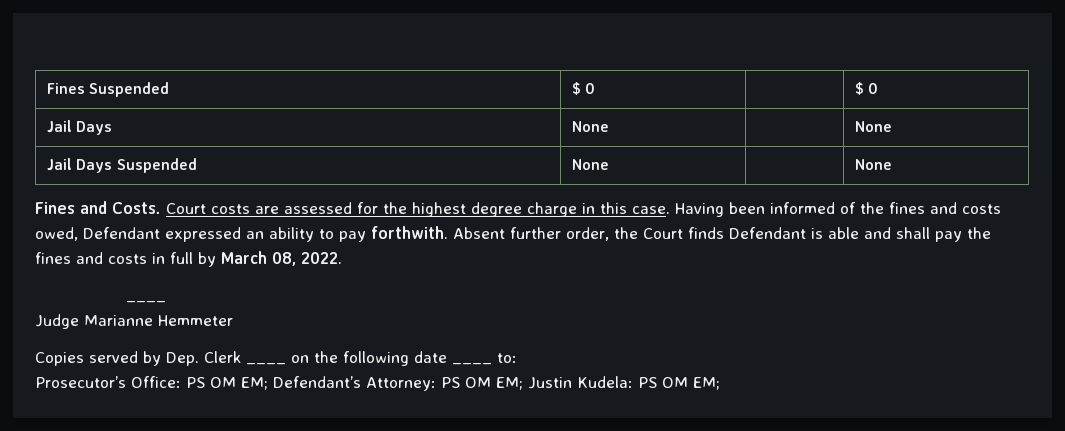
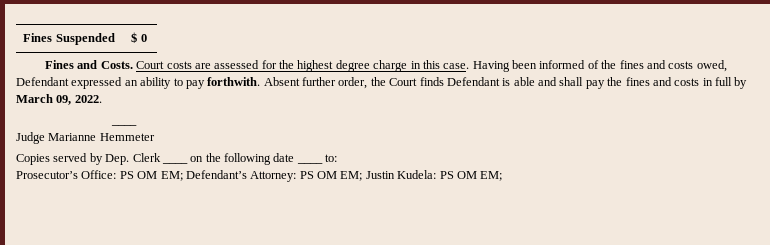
- Fines Suspended | $ 0 | | $ 0
- Jail Days | None | | None
- Jail Days Suspended | None | | None
+ Fines Suspended | $ 0
- Absent further order, the Court finds Defendant is able and shall pay the fines and costs in full by March 08, 2022.
+ Absent further order, the Court finds Defendant is able and shall pay the fines and costs in full by March 09, 2022.

